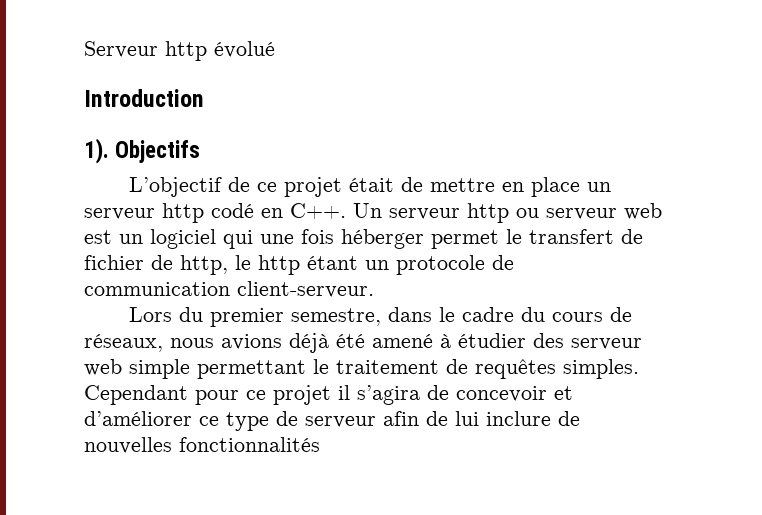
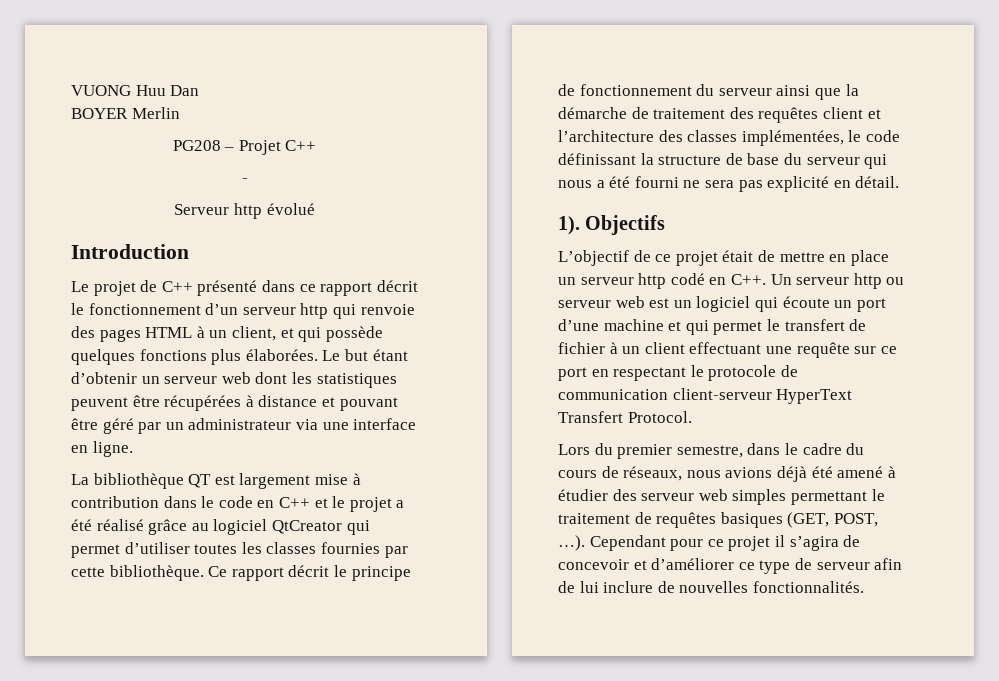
+ VUONG Huu Dan
+ BOYER Merlin
+ PG208 – Projet C++
+ -
  Serveur http évolué
  Introduction
+ Le projet de C++ présenté dans ce rapport décrit le fonctionnement d’un serveur http qui renvoie des pages HTML à un client, et qui possède quelques fonctions plus élaborées. Le but étant d’obtenir un serveur web dont les statistiques peuvent être récupérées à distance et pouvant être géré par un administrateur via une interface en ligne.
+ La bibliothèque QT est largement mise à contribution dans le code en C++ et le projet a été réalisé grâce au logiciel QtCreator qui permet d’utiliser toutes les classes fournies par cette bibliothèque. Ce rapport décrit le principe de fonctionnement du serveur ainsi que la démarche de traitement des requêtes client et l’architecture des classes implémentées, le code définissant la structure de base du serveur qui nous a été fourni ne sera pas explicité en détail.
- L’objectif de ce projet était de mettre en place un serveur http codé en C++. Un serveur http ou serveur web est un logiciel qui une fois héberger permet le transfert de fichier de http, le http étant un protocole de communication client-serveur.
+ L’objectif de ce projet était de mettre en place un serveur http codé en C++. Un serveur http ou serveur web est un logiciel qui écoute un port d’une machine et qui permet le transfert de fichier à un client effectuant une requête sur ce port en respectant le protocole de communication client-serveur HyperText Transfert Protocol.
- Lors du premier semestre, dans le cadre du cours de réseaux, nous avions déjà été amené à étudier des serveur web simple permettant le traitement de requêtes simples.
+ Lors du premier semestre, dans le cadre du cours de réseaux, nous avions déjà été amené à étudier des serveur web simples permettant le traitement de requêtes basiques (GET, POST, …).
- Cependant pour ce projet il s’agira de concevoir et d’améliorer ce type de serveur afin de lui inclure de nouvelles fonctionnalités
+ Cependant pour ce projet il s’agira de concevoir et d’améliorer ce type de serveur afin de lui inclure de nouvelles fonctionnalités.

